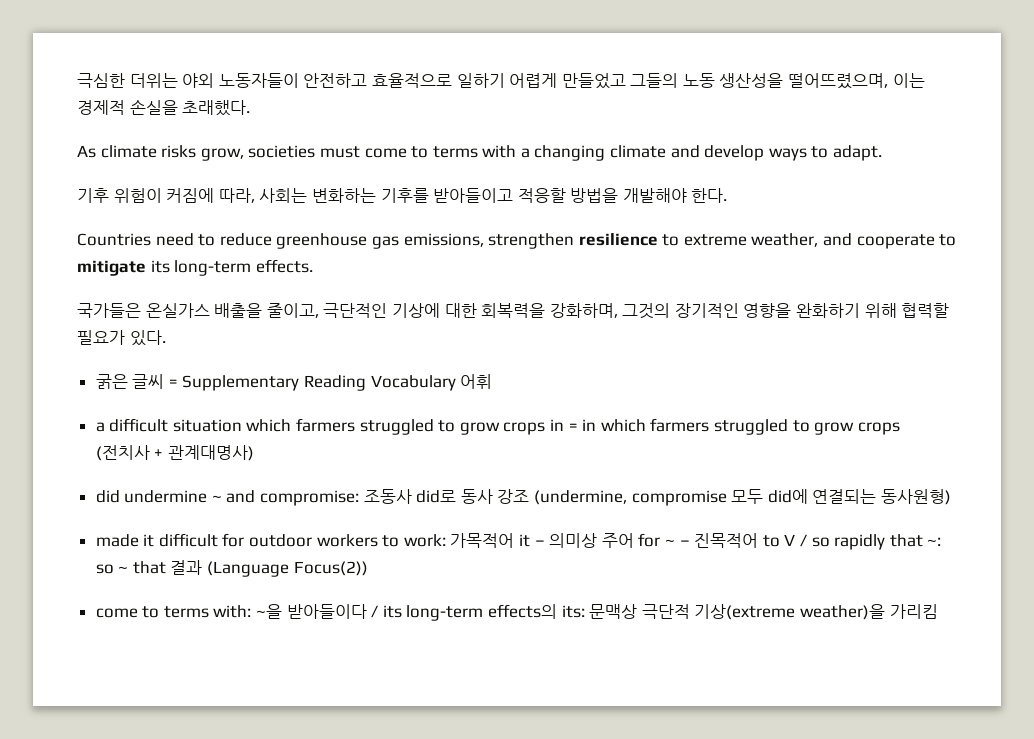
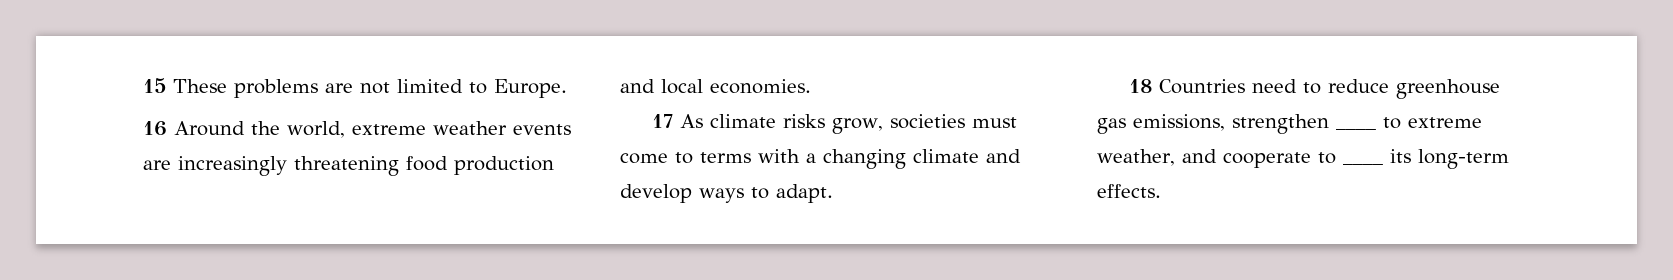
- 극심한 더위는 야외 노동자들이 안전하고 효율적으로 일하기 어렵게 만들었고 그들의 노동 생산성을 떨어뜨렸으며, 이는 경제적 손실을 초래했다.
- As climate risks grow, societies must come to terms with a changing climate and develop ways to adapt.
+ 15 These problems are not limited to Europe.
+ 16 Around the world, extreme weather events are increasingly threatening food production and local economies.
+ 17 As climate risks grow, societies must come to terms with a changing climate and develop ways to adapt.
- 기후 위험이 커짐에 따라, 사회는 변화하는 기후를 받아들이고 적응할 방법을 개발해야 한다.
- Countries need to reduce greenhouse gas emissions, strengthen resilience to extreme weather, and cooperate to mitigate its long-term effects.
+ 18 Countries need to reduce greenhouse gas emissions, strengthen ____ to extreme weather, and cooperate to ____ its long-term effects.
- 국가들은 온실가스 배출을 줄이고, 극단적인 기상에 대한 회복력을 강화하며, 그것의 장기적인 영향을 완화하기 위해 협력할 필요가 있다.
- 굵은 글씨 = Supplementary Reading Vocabulary 어휘
- a difficult situation which farmers struggled to grow crops in = in which farmers struggled to grow crops (전치사 + 관계대명사)
- did undermine ~ and compromise: 조동사 did로 동사 강조 (undermine, compromise 모두 did에 연결되는 동사원형)
- made it difficult for outdoor workers to work: 가목적어 it – 의미상 주어 for ~ – 진목적어 to V / so rapidly that ~: so ~ that 결과 (Language Focus(2))
- come to terms with: ~을 받아들이다 / its long-term effects의 its: 문맥상 극단적 기상(extreme weather)을 가리킴

